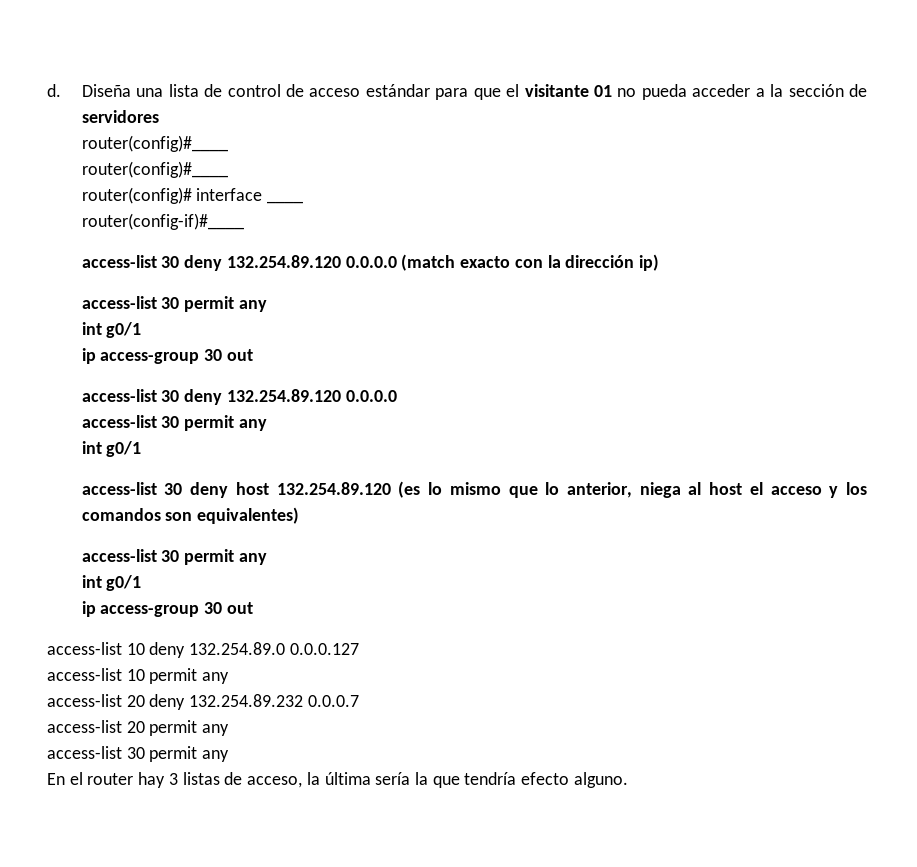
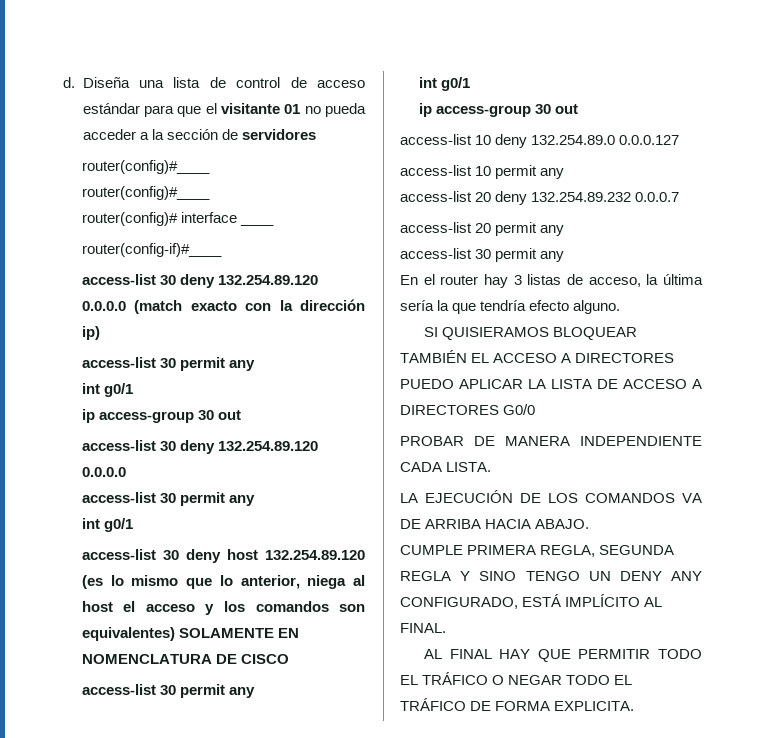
- access-list 30 deny host 132.254.89.120 (es lo mismo que lo anterior, niega al host el acceso y los comandos son equivalentes)
+ access-list 30 deny host 132.254.89.120 (es lo mismo que lo anterior, niega al host el acceso y los comandos son equivalentes) SOLAMENTE EN NOMENCLATURA DE CISCO
+ SI QUISIERAMOS BLOQUEAR TAMBIÉN EL ACCESO A DIRECTORES PUEDO APLICAR LA LISTA DE ACCESO A DIRECTORES G0/0
+ PROBAR DE MANERA INDEPENDIENTE CADA LISTA.
+ LA EJECUCIÓN DE LOS COMANDOS VA DE ARRIBA HACIA ABAJO.
+ CUMPLE PRIMERA REGLA, SEGUNDA REGLA Y SINO TENGO UN DENY ANY CONFIGURADO, ESTÁ IMPLÍCITO AL FINAL.
+ AL FINAL HAY QUE PERMITIR TODO EL TRÁFICO O NEGAR TODO EL TRÁFICO DE FORMA EXPLICITA.

